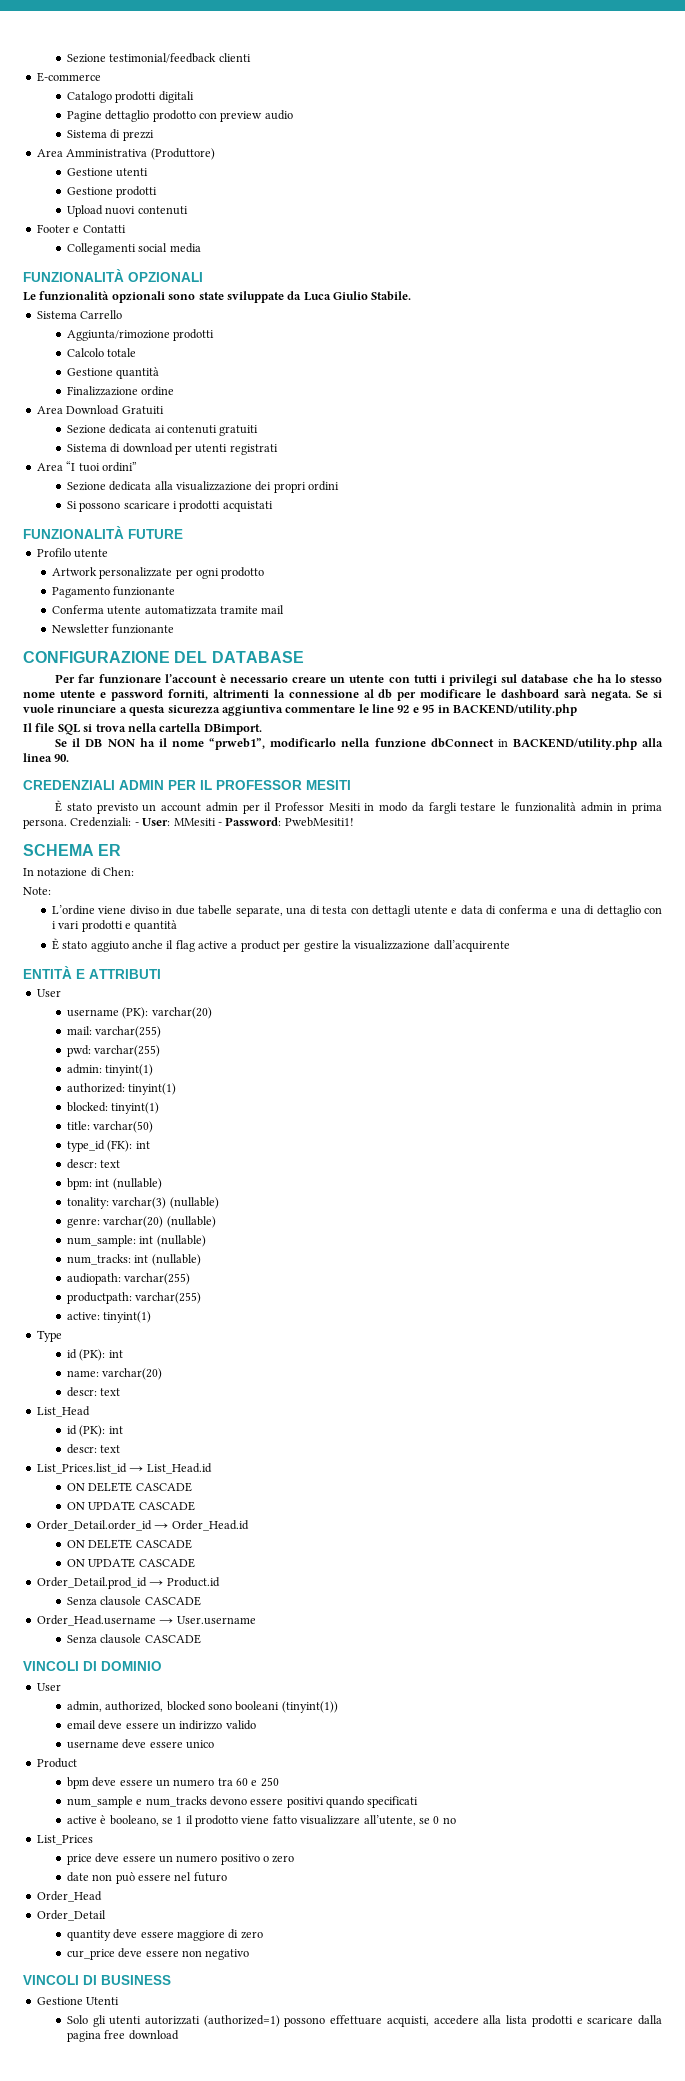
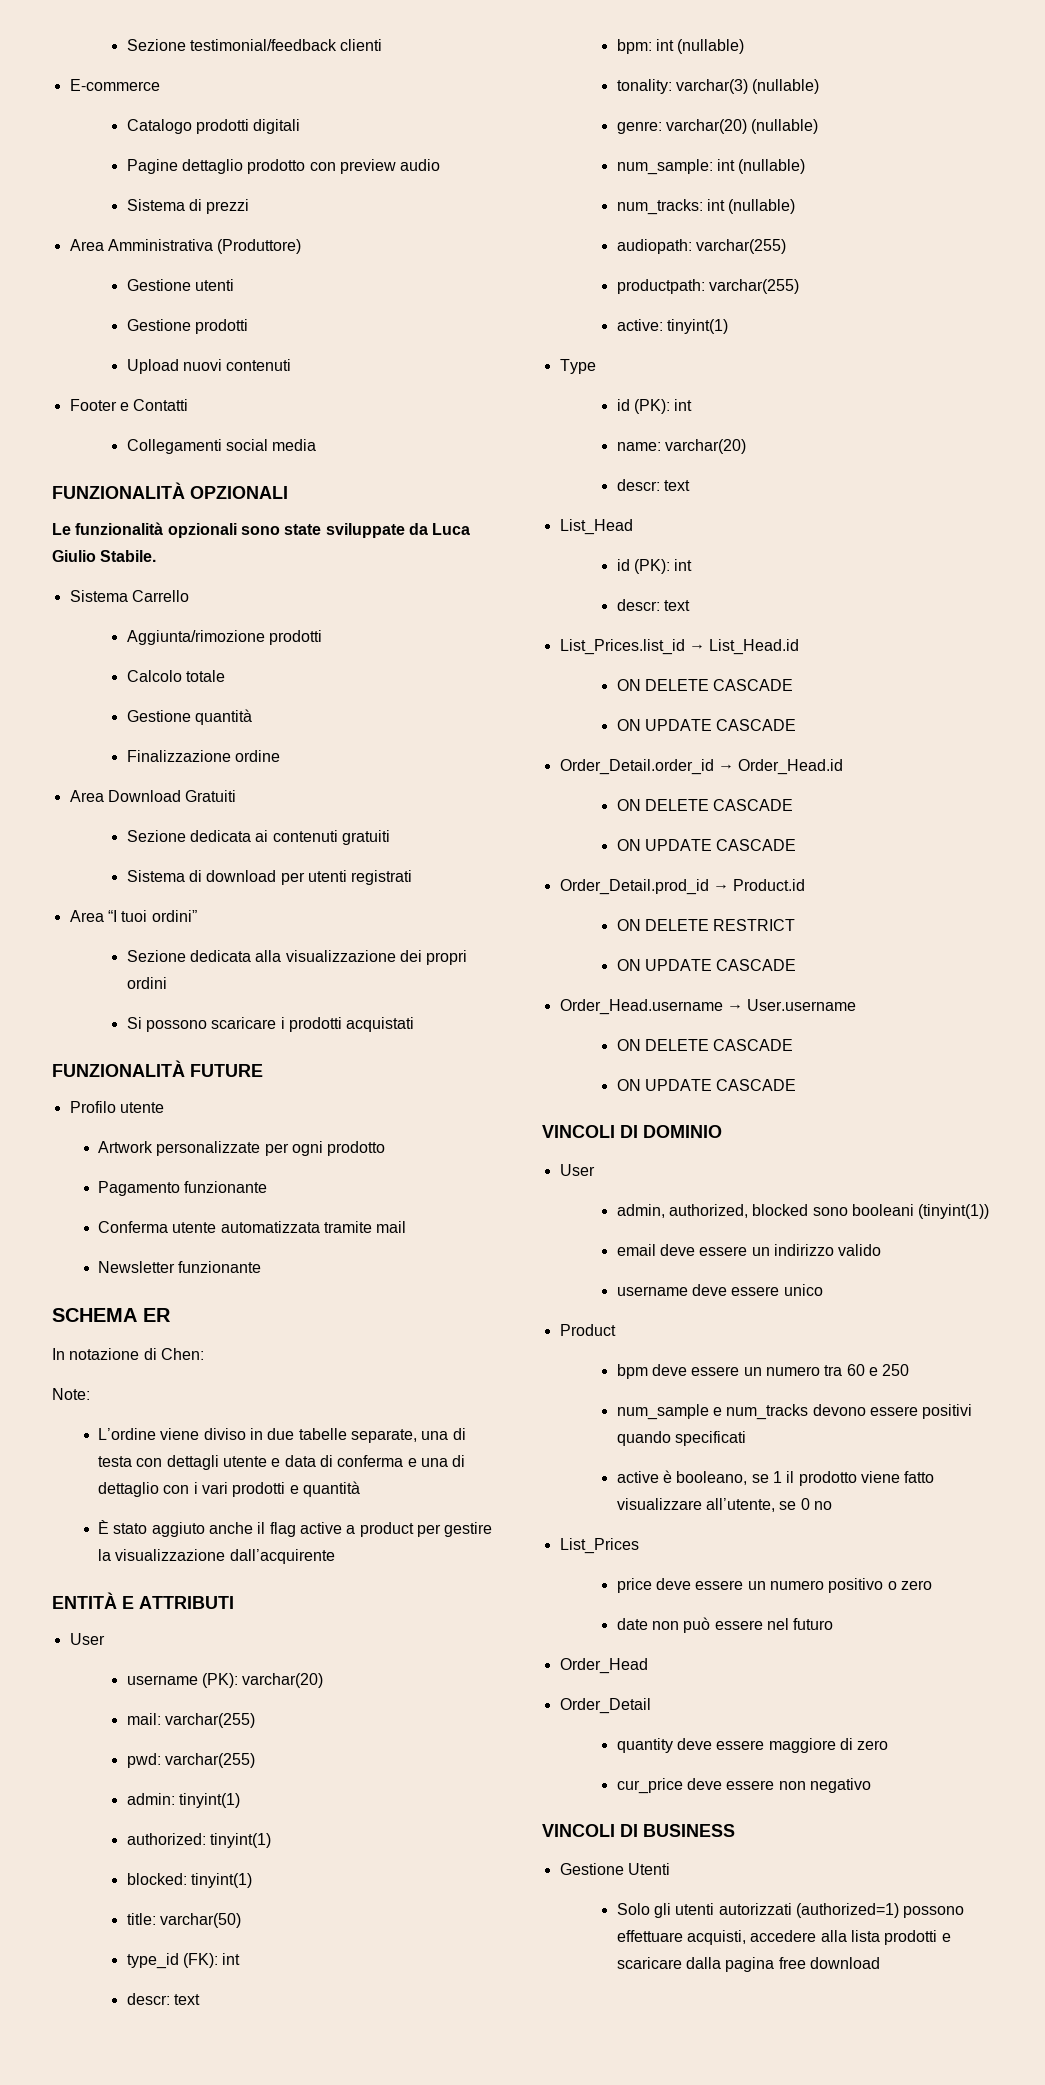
- CONFIGURAZIONE DEL DATABASE
- Per far funzionare l’account è necessario creare un utente con tutti i privilegi sul database che ha lo stesso nome utente e password forniti, altrimenti la connessione al db per modificare le dashboard sarà negata. Se si vuole rinunciare a questa sicurezza aggiuntiva commentare le line 92 e 95 in BACKEND/utility.php
- Il file SQL si trova nella cartella DBimport.
- Se il DB NON ha il nome “prweb1”, modificarlo nella funzione dbConnect in BACKEND/utility.php alla linea 90.
- CREDENZIALI ADMIN PER IL PROFESSOR MESITI
- È stato previsto un account admin per il Professor Mesiti in modo da fargli testare le funzionalità admin in prima persona. Credenziali: - User: MMesiti - Password: PwebMesiti1!
  Order_Detail.prod_id → Product.id
- Senza clausole CASCADE
+ ON DELETE RESTRICT
+ ON UPDATE CASCADE
  Order_Head.username → User.username
- Senza clausole CASCADE
+ ON DELETE CASCADE
+ ON UPDATE CASCADE

